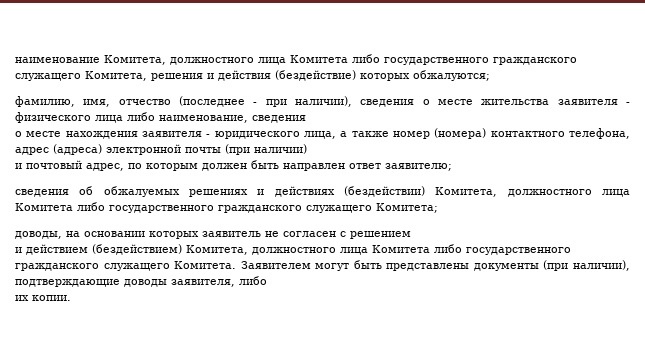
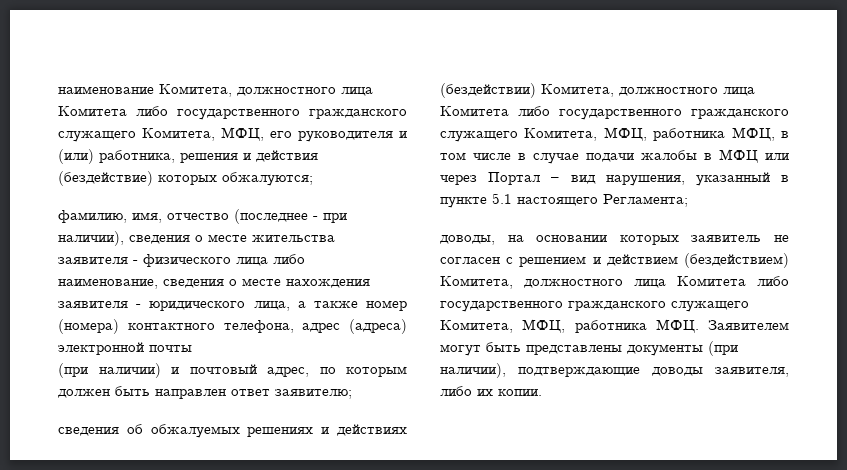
- наименование Комитета, должностного лица Комитета либо государственного гражданского служащего Комитета, решения и действия (бездействие) которых обжалуются;
+ наименование Комитета, должностного лица Комитета либо государственного гражданского служащего Комитета, МФЦ, его руководителя и (или) работника, решения и действия (бездействие) которых обжалуются;
- фамилию, имя, отчество (последнее - при наличии), сведения о месте жительства заявителя - физического лица либо наименование, сведения
- о месте нахождения заявителя - юридического лица, а также номер (номера) контактного телефона, адрес (адреса) электронной почты (при наличии)
- и почтовый адрес, по которым должен быть направлен ответ заявителю;
+ фамилию, имя, отчество (последнее - при наличии), сведения о месте жительства заявителя - физического лица либо наименование, сведения о месте нахождения заявителя - юридического лица, а также номер (номера) контактного телефона, адрес (адреса) электронной почты
+ (при наличии) и почтовый адрес, по которым должен быть направлен ответ заявителю;
- сведения об обжалуемых решениях и действиях (бездействии) Комитета, должностного лица Комитета либо государственного гражданского служащего Комитета;
+ сведения об обжалуемых решениях и действиях (бездействии) Комитета, должностного лица Комитета либо государственного гражданского служащего Комитета, МФЦ, работника МФЦ, в том числе в случае подачи жалобы в МФЦ или через Портал – вид нарушения, указанный в пункте 5.1 настоящего Регламента;
- доводы, на основании которых заявитель не согласен с решением
- и действием (бездействием) Комитета, должностного лица Комитета либо государственного гражданского служащего Комитета. Заявителем могут быть представлены документы (при наличии), подтверждающие доводы заявителя, либо
- их копии.
+ доводы, на основании которых заявитель не согласен с решением и действием (бездействием) Комитета, должностного лица Комитета либо государственного гражданского служащего Комитета, МФЦ, работника МФЦ. Заявителем могут быть представлены документы (при наличии), подтверждающие доводы заявителя, либо их копии.

